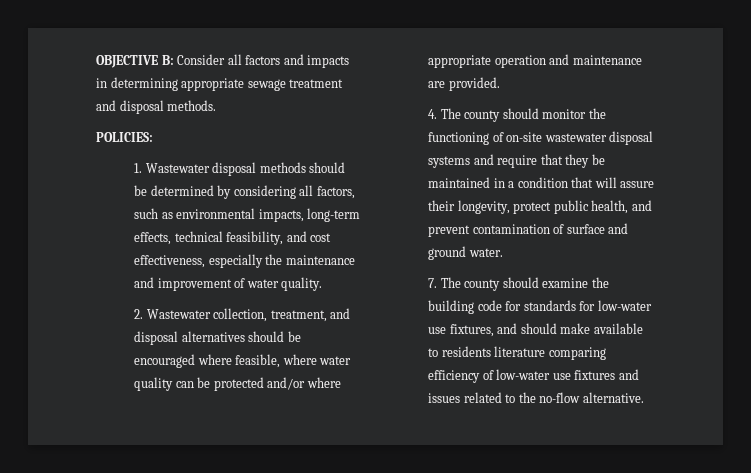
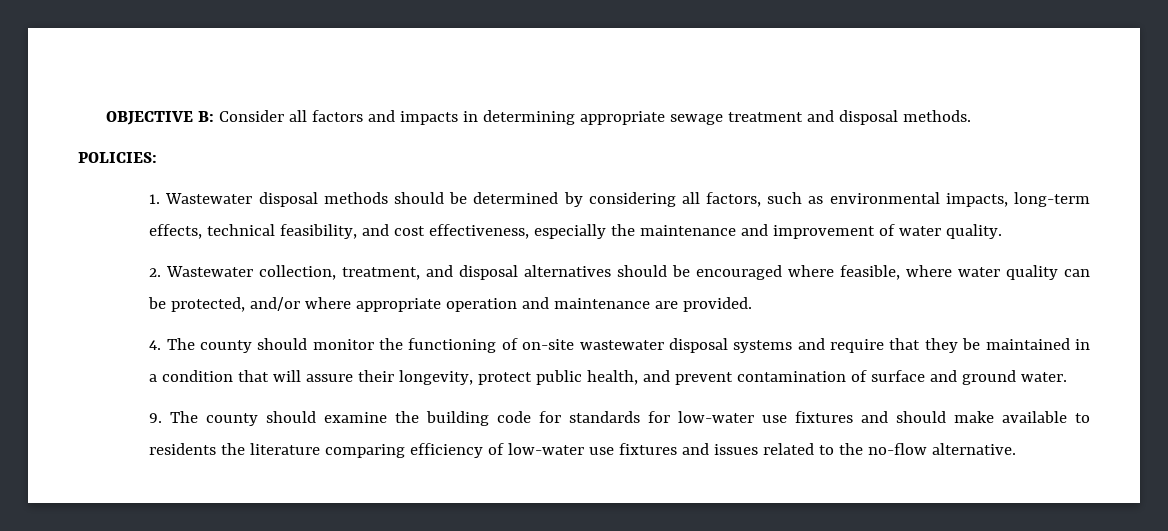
- 2. Wastewater collection, treatment, and disposal alternatives should be encouraged where feasible, where water quality can be protected and/or where appropriate operation and maintenance are provided.
+ 2. Wastewater collection, treatment, and disposal alternatives should be encouraged where feasible, where water quality can be protected, and/or where appropriate operation and maintenance are provided.
- 7. The county should examine the building code for standards for low-water use fixtures, and should make available to residents literature comparing efficiency of low-water use fixtures and issues related to the no-flow alternative.
+ 9. The county should examine the building code for standards for low-water use fixtures and should make available to residents the literature comparing efficiency of low-water use fixtures and issues related to the no-flow alternative.

